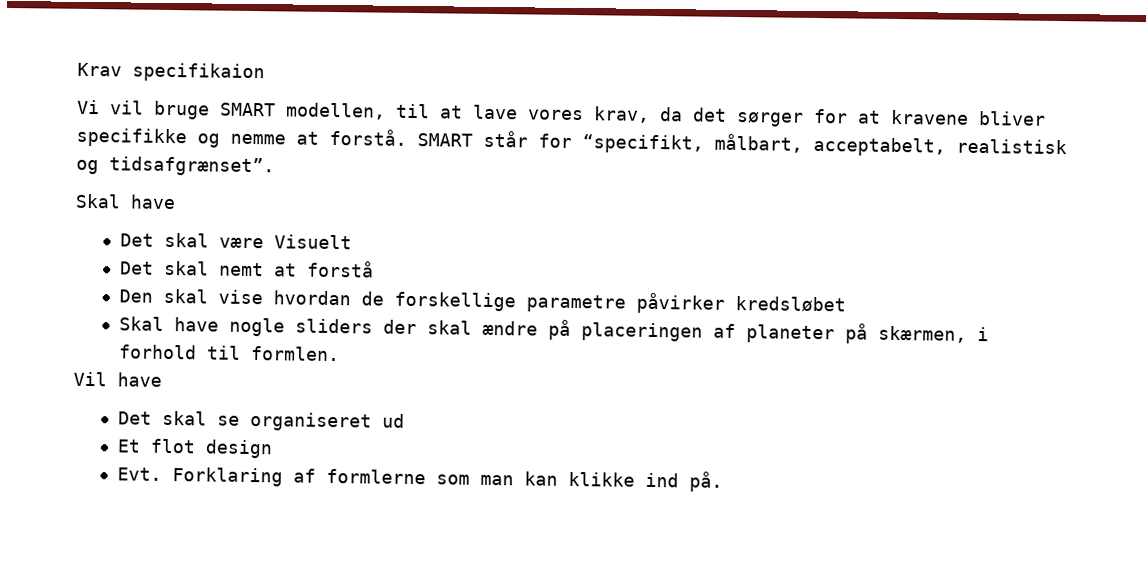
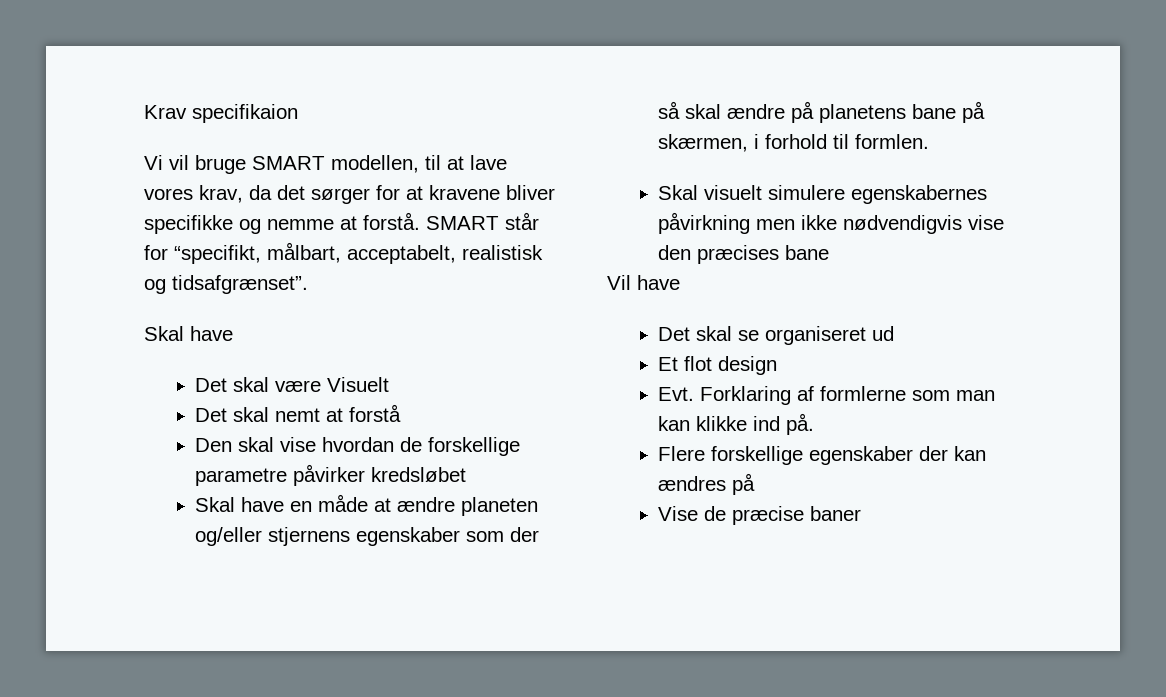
- Skal have nogle sliders der skal ændre på placeringen af planeter på skærmen, i forhold til formlen.
+ Skal have en måde at ændre planeten og/eller stjernens egenskaber som der så skal ændre på planetens bane på skærmen, i forhold til formlen.
+ Skal visuelt simulere egenskabernes påvirkning men ikke nødvendigvis vise den præcises bane
+ Flere forskellige egenskaber der kan ændres på
+ Vise de præcise baner

